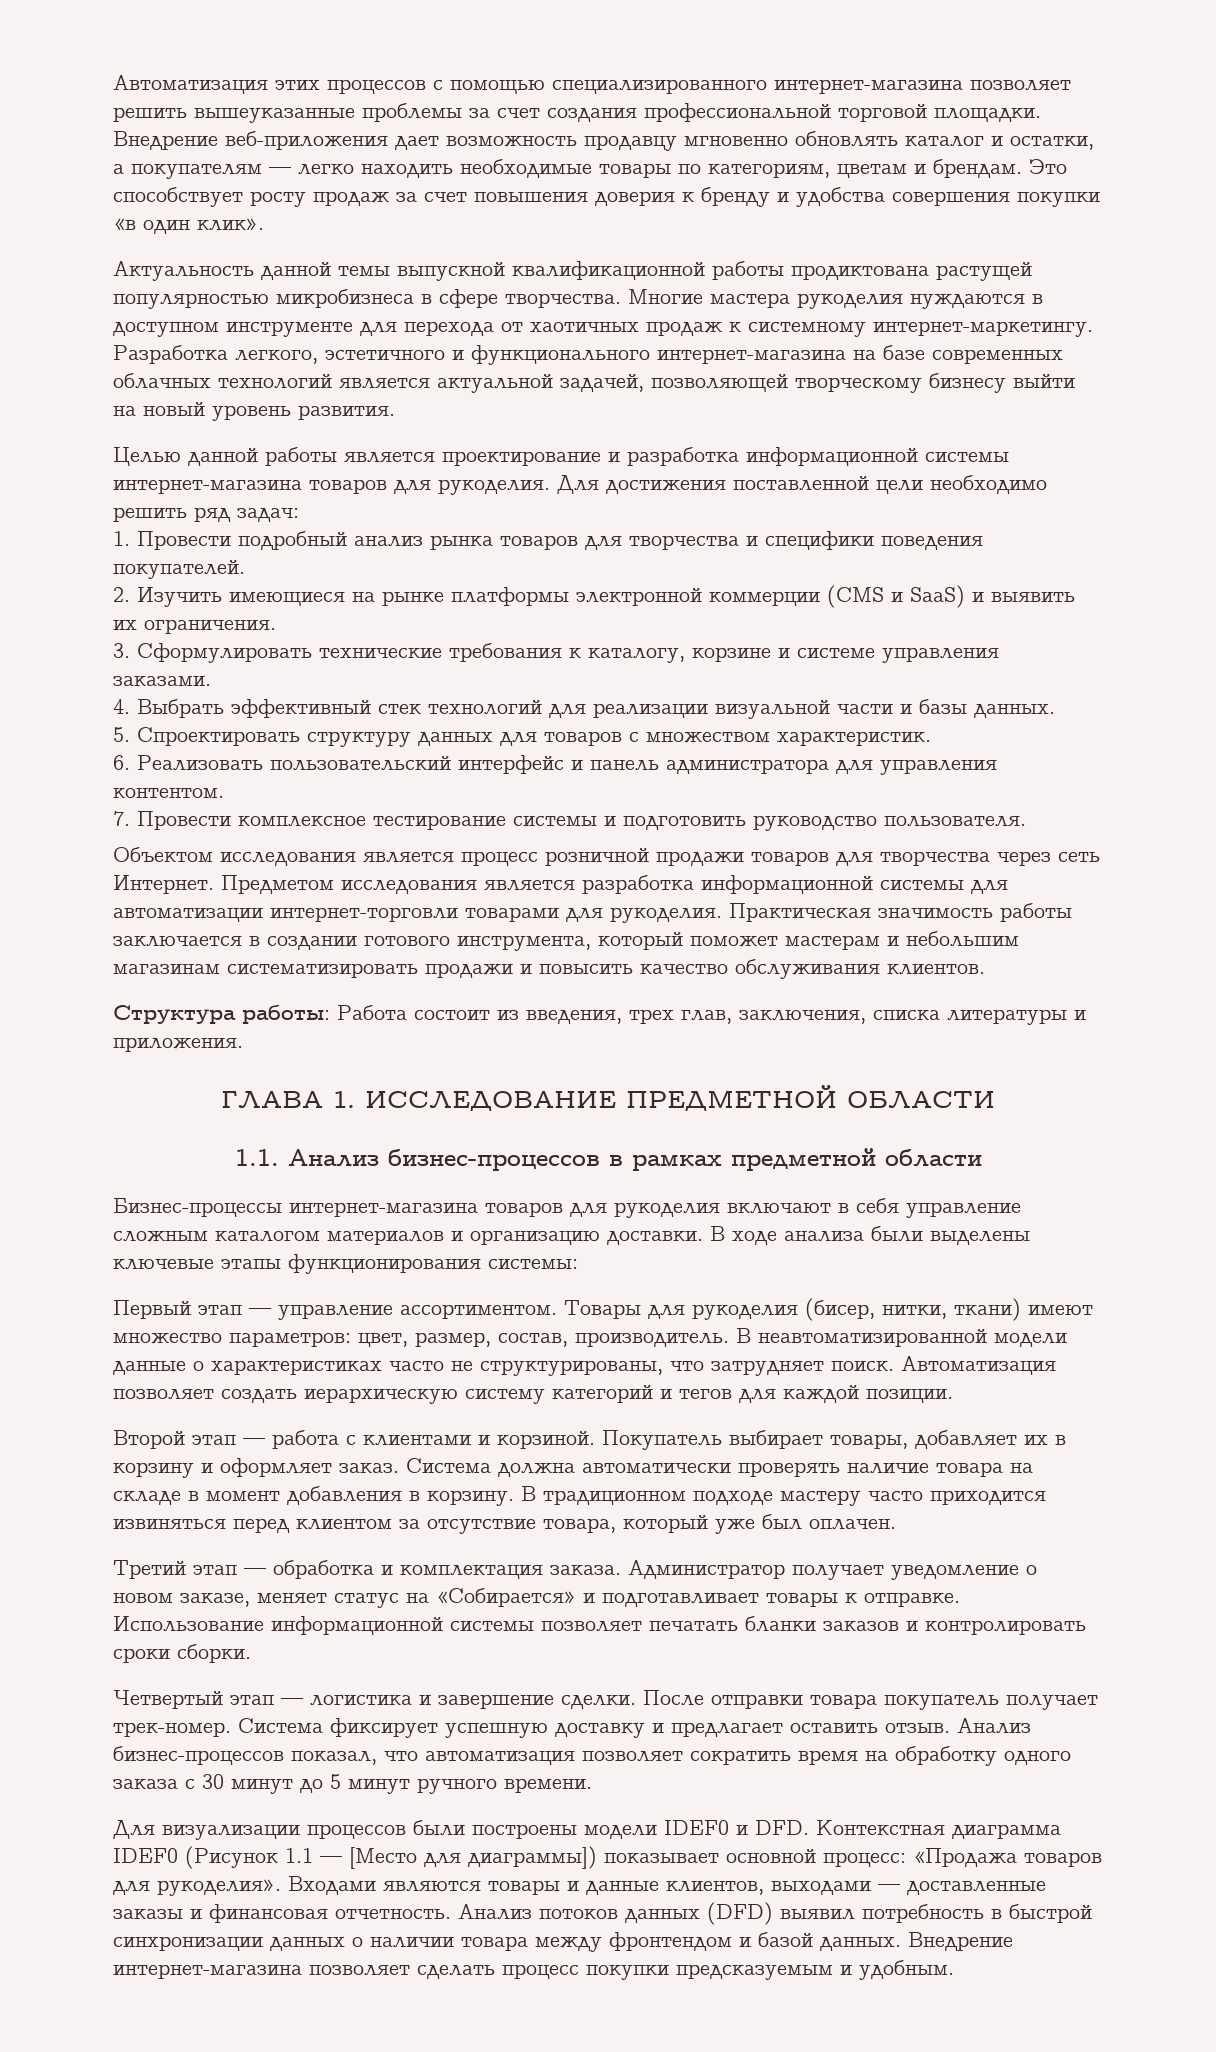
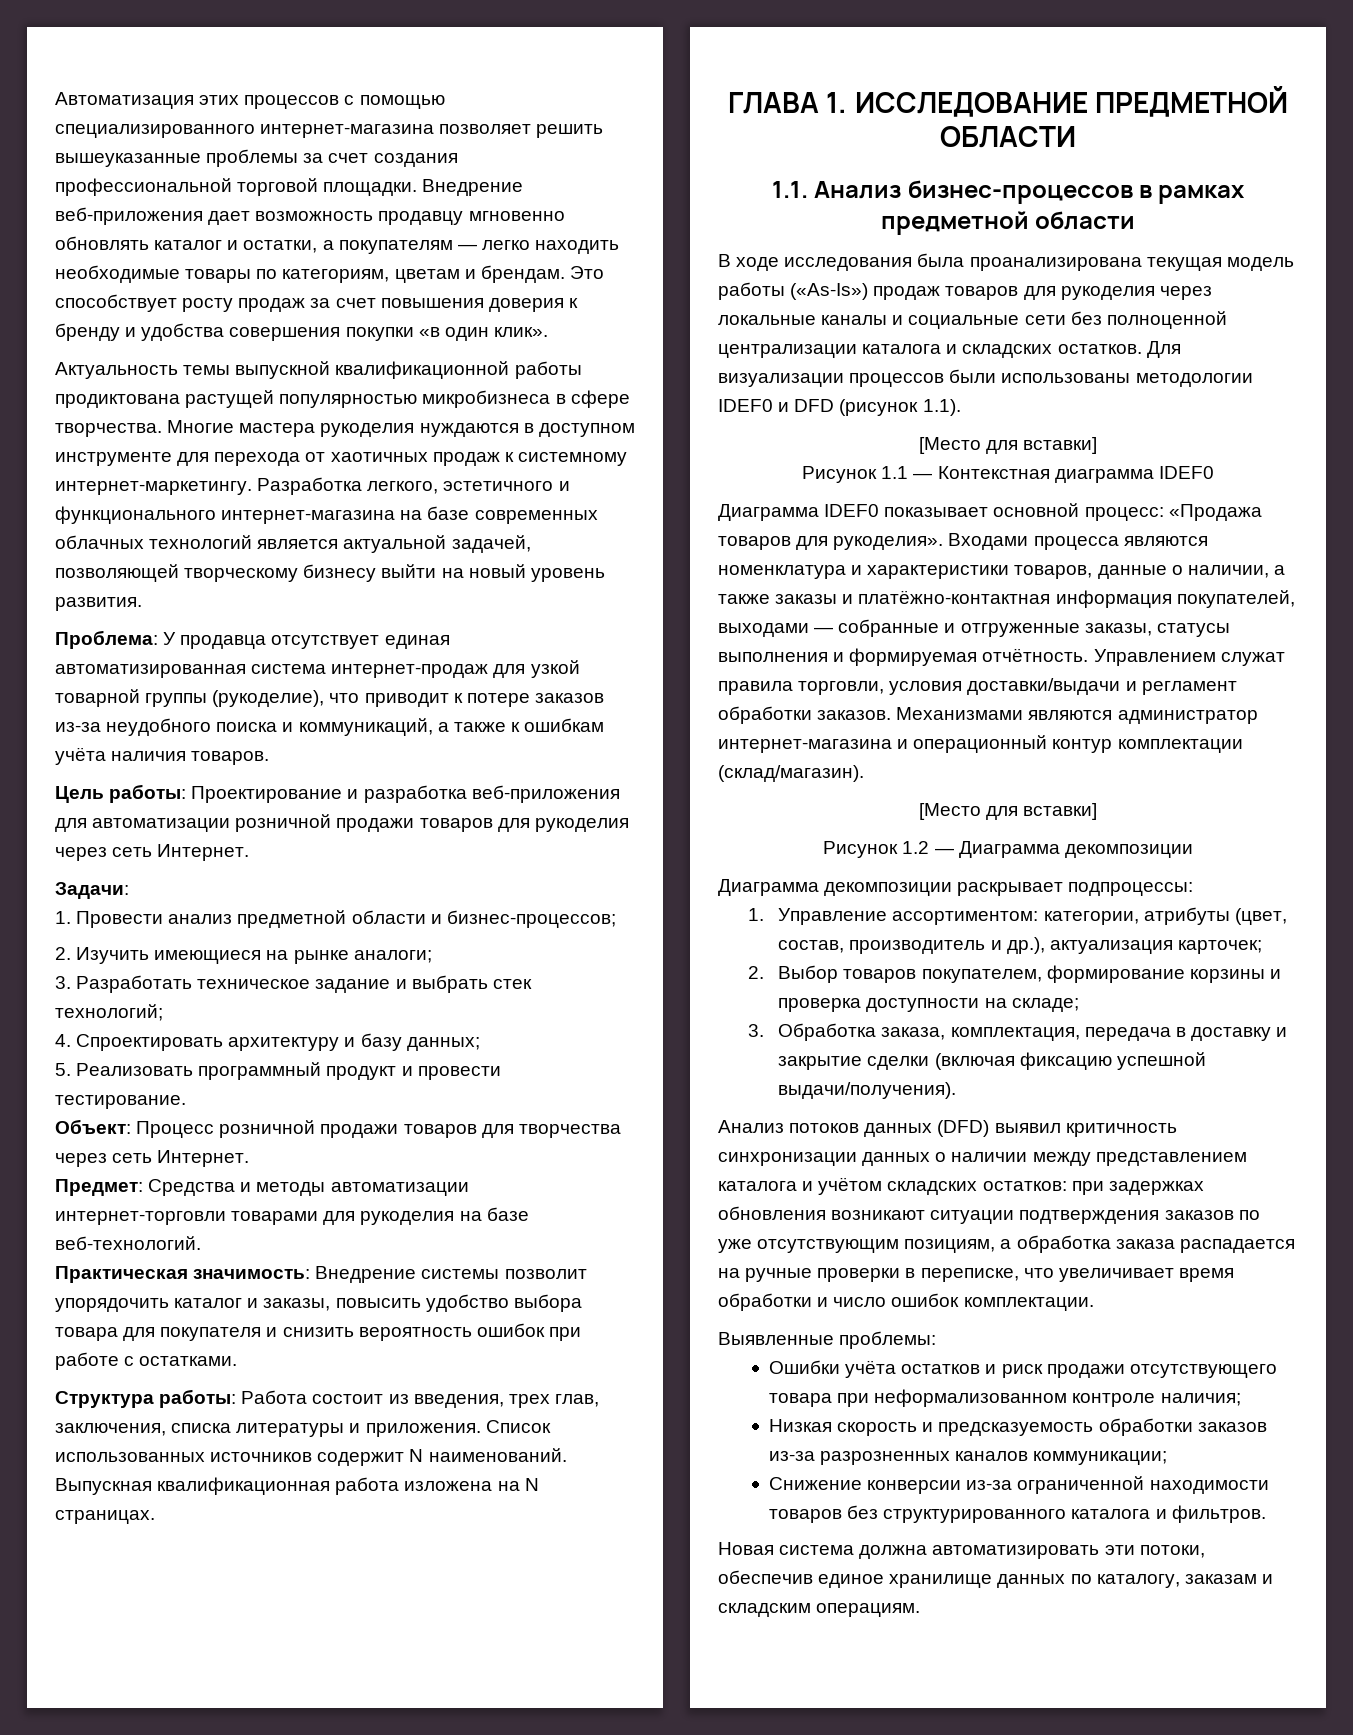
- Актуальность данной темы выпускной квалификационной работы продиктована растущей популярностью микробизнеса в сфере творчества.
+ Актуальность темы выпускной квалификационной работы продиктована растущей популярностью микробизнеса в сфере творчества.
- Целью данной работы является проектирование и разработка информационной системы интернет-магазина товаров для рукоделия. Для достижения поставленной цели необходимо решить ряд задач:
- 1. Провести подробный анализ рынка товаров для творчества и специфики поведения покупателей.
+ Проблема: У продавца отсутствует единая автоматизированная система интернет-продаж для узкой товарной группы (рукоделие), что приводит к потере заказов из-за неудобного поиска и коммуникаций, а также к ошибкам учёта наличия товаров.
+ Цель работы: Проектирование и разработка веб-приложения для автоматизации розничной продажи товаров для рукоделия через сеть Интернет.
+ Задачи:
+ 1. Провести анализ предметной области и бизнес-процессов;
- 2. Изучить имеющиеся на рынке платформы электронной коммерции (CMS и SaaS) и выявить их ограничения.
- 3. Сформулировать технические требования к каталогу, корзине и системе управления заказами.
- 4. Выбрать эффективный стек технологий для реализации визуальной части и базы данных.
- 5. Спроектировать структуру данных для товаров с множеством характеристик.
- 6. Реализовать пользовательский интерфейс и панель администратора для управления контентом.
- 7. Провести комплексное тестирование системы и подготовить руководство пользователя.
- Объектом исследования является процесс розничной продажи товаров для творчества через сеть Интернет. Предметом исследования является разработка информационной системы для автоматизации интернет-торговли товарами для рукоделия. Практическая значимость работы заключается в создании готового инструмента, который поможет мастерам и небольшим магазинам систематизировать продажи и повысить качество обслуживания клиентов.
+ 2. Изучить имеющиеся на рынке аналоги;
+ 3. Разработать техническое задание и выбрать стек технологий;
+ 4. Спроектировать архитектуру и базу данных;
+ 5. Реализовать программный продукт и провести тестирование.
+ Объект: Процесс розничной продажи товаров для творчества через сеть Интернет.
+ Предмет: Средства и методы автоматизации интернет-торговли товарами для рукоделия на базе веб-технологий.
+ Практическая значимость: Внедрение системы позволит упорядочить каталог и заказы, повысить удобство выбора товара для покупателя и снизить вероятность ошибок при работе с остатками.
+ Список использованных источников содержит N наименований. Выпускная квалификационная работа изложена на N страницах.
- Бизнес-процессы интернет-магазина товаров для рукоделия включают в себя управление сложным каталогом материалов и организацию доставки. В ходе анализа были выделены ключевые этапы функционирования системы:
- Первый этап — управление ассортиментом. Товары для рукоделия (бисер, нитки, ткани) имеют множество параметров: цвет, размер, состав, производитель. В неавтоматизированной модели данные о характеристиках часто не структурированы, что затрудняет поиск. Автоматизация позволяет создать иерархическую систему категорий и тегов для каждой позиции.
- Второй этап — работа с клиентами и корзиной. Покупатель выбирает товары, добавляет их в корзину и оформляет заказ. Система должна автоматически проверять наличие товара на складе в момент добавления в корзину. В традиционном подходе мастеру часто приходится извиняться перед клиентом за отсутствие товара, который уже был оплачен.
- Третий этап — обработка и комплектация заказа. Администратор получает уведомление о новом заказе, меняет статус на «Собирается» и подготавливает товары к отправке. Использование информационной системы позволяет печатать бланки заказов и контролировать сроки сборки.
- Четвертый этап — логистика и завершение сделки. После отправки товара покупатель получает трек-номер. Система фиксирует успешную доставку и предлагает оставить отзыв. Анализ бизнес-процессов показал, что автоматизация позволяет сократить время на обработку одного заказа с 30 минут до 5 минут ручного времени.
- Для визуализации процессов были построены модели IDEF0 и DFD. Контекстная диаграмма IDEF0 (Рисунок 1.1 — [Место для диаграммы]) показывает основной процесс: «Продажа товаров для рукоделия».
+ В ходе исследования была проанализирована текущая модель работы («As-Is») продаж товаров для рукоделия через локальные каналы и социальные сети без полноценной централизации каталога и складских остатков. Для визуализации процессов были использованы методологии IDEF0 и DFD (рисунок 1.1).
+ [Место для вставки]
+ Рисунок 1.1 — Контекстная диаграмма IDEF0
+ Диаграмма IDEF0 показывает основной процесс: «Продажа товаров для рукоделия».
- Входами являются товары и данные клиентов, выходами — доставленные заказы и финансовая отчетность. Анализ потоков данных (DFD) выявил потребность в быстрой синхронизации данных о наличии товара между фронтендом и базой данных. Внедрение интернет-магазина позволяет сделать процесс покупки предсказуемым и удобным.
+ Входами процесса являются номенклатура и характеристики товаров, данные о наличии, а также заказы и платёжно-контактная информация покупателей, выходами — собранные и отгруженные заказы, статусы выполнения и формируемая отчётность. Управлением служат правила торговли, условия доставки/выдачи и регламент обработки заказов. Механизмами являются администратор интернет-магазина и операционный контур комплектации (склад/магазин).
+ [Место для вставки]
+ Рисунок 1.2 — Диаграмма декомпозиции
+ Диаграмма декомпозиции раскрывает подпроцессы:
+ 1. Управление ассортиментом: категории, атрибуты (цвет, состав, производитель и др.), актуализация карточек;
+ 2. Выбор товаров покупателем, формирование корзины и проверка доступности на складе;
+ 3. Обработка заказа, комплектация, передача в доставку и закрытие сделки (включая фиксацию успешной выдачи/получения).
+ Анализ потоков данных (DFD) выявил критичность синхронизации данных о наличии между представлением каталога и учётом складских остатков: при задержках обновления возникают ситуации подтверждения заказов по уже отсутствующим позициям, а обработка заказа распадается на ручные проверки в переписке, что увеличивает время обработки и число ошибок комплектации.
+ Выявленные проблемы:
+ Ошибки учёта остатков и риск продажи отсутствующего товара при неформализованном контроле наличия;
+ Низкая скорость и предсказуемость обработки заказов из-за разрозненных каналов коммуникации;
+ Снижение конверсии из-за ограниченной находимости товаров без структурированного каталога и фильтров.
+ Новая система должна автоматизировать эти потоки, обеспечив единое хранилище данных по каталогу, заказам и складским операциям.

